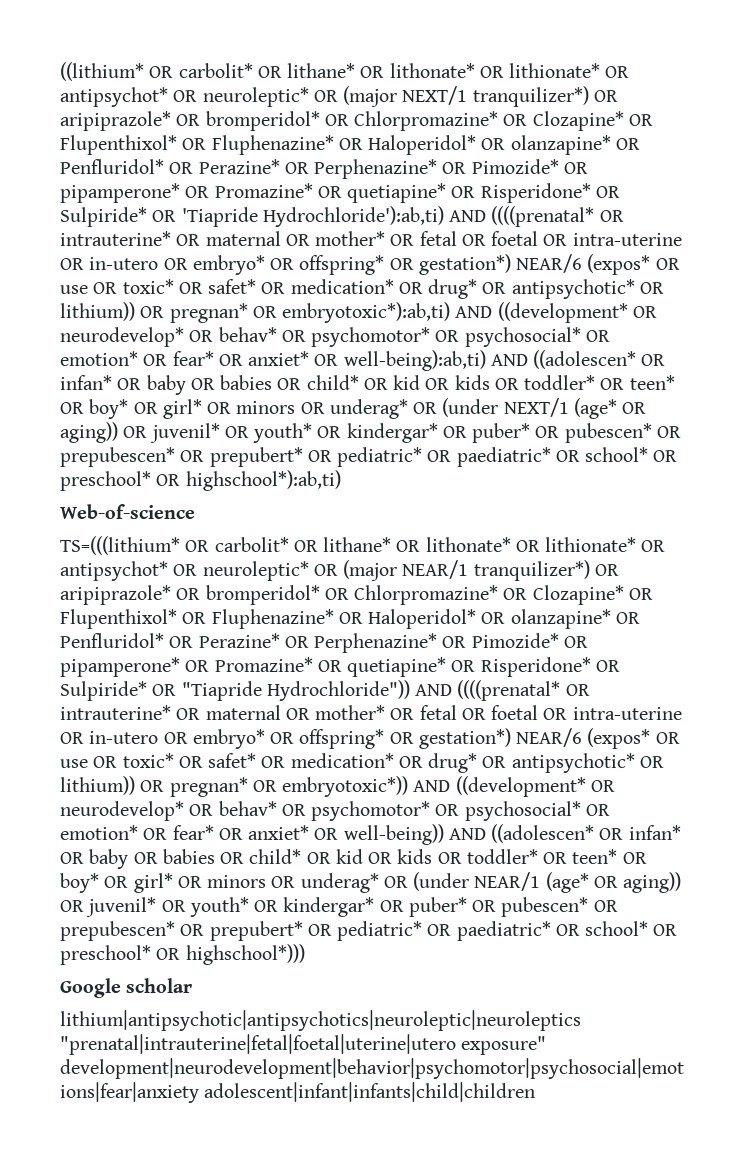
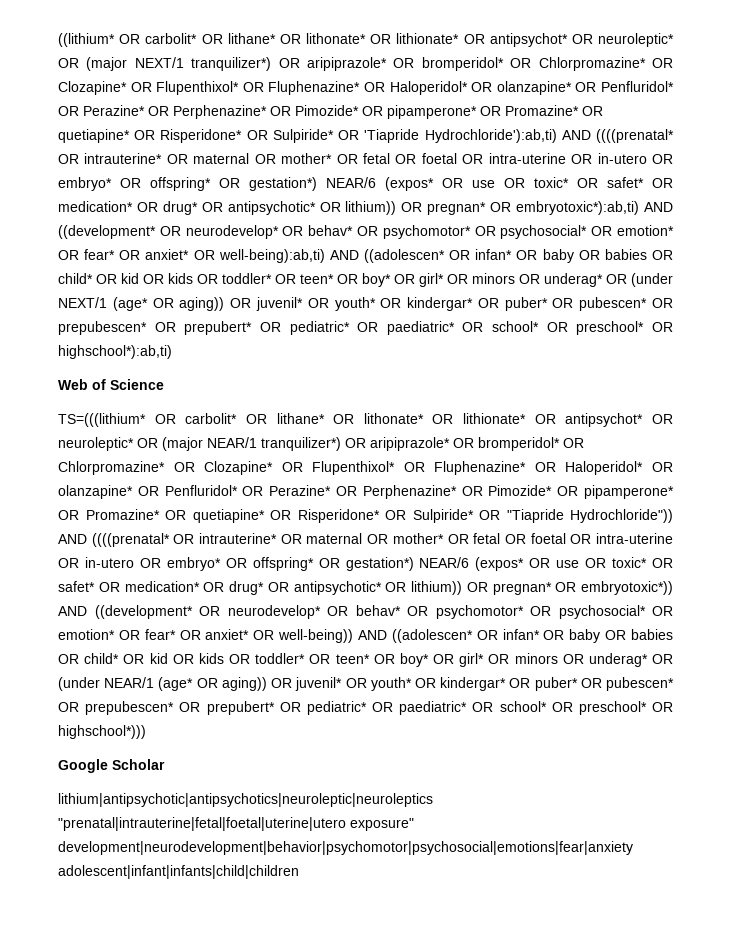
- Web-of-science
+ Web of Science
- Google scholar
+ Google Scholar

